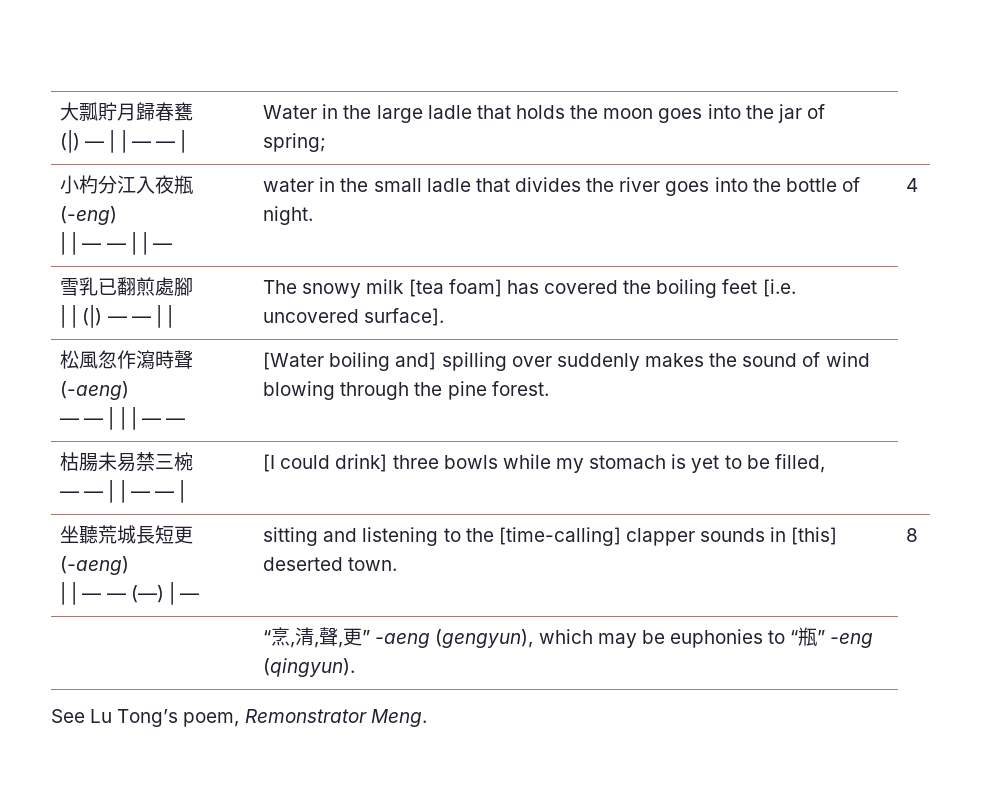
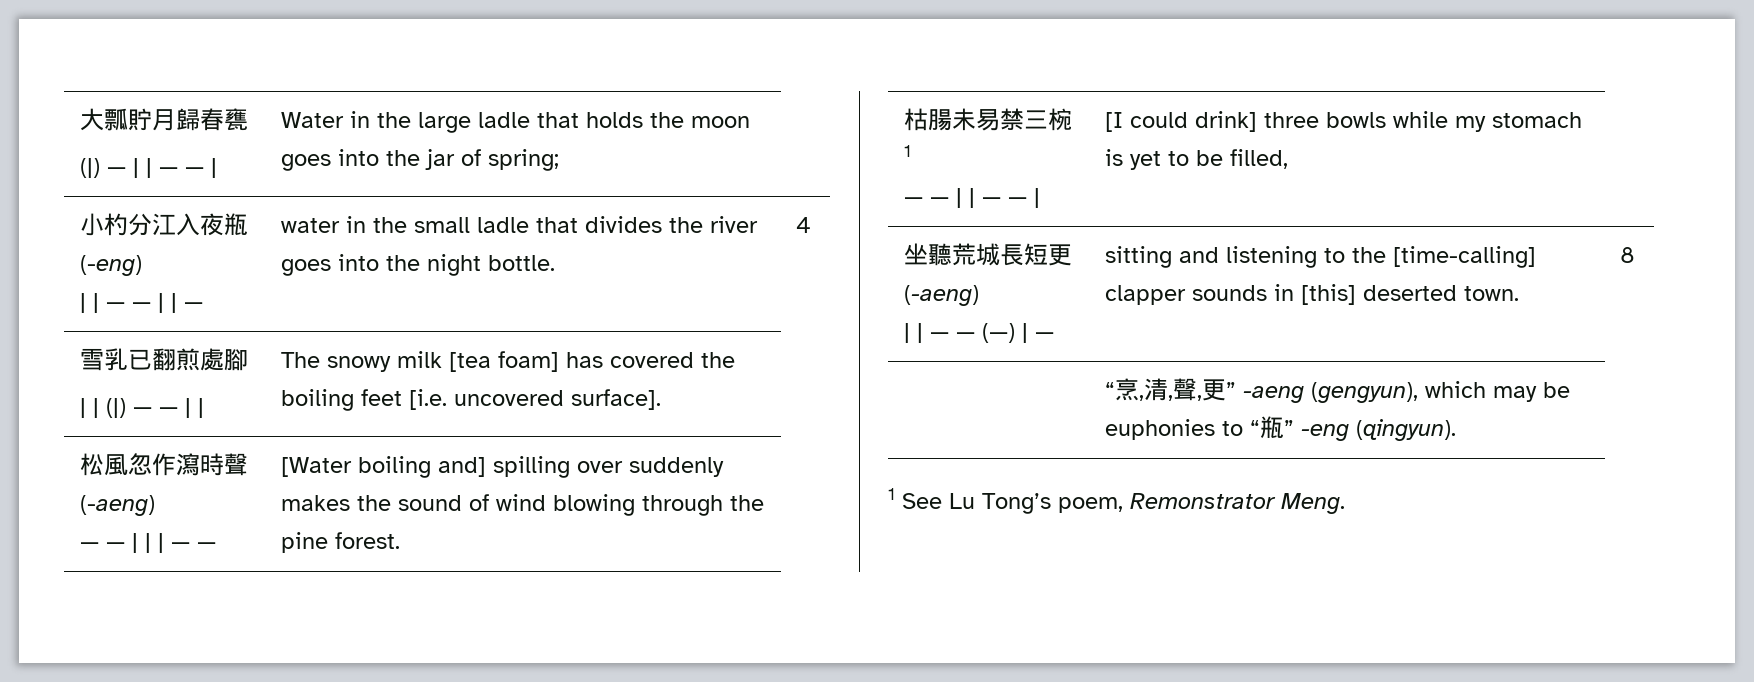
  小杓分江入夜瓶(-eng)
- | | — — | | — | water in the small ladle that divides the river goes into the bottle of night. | 4
+ | | — — | | — | water in the small ladle that divides the river goes into the night bottle. | 4
- 枯腸未易禁三椀
+ 枯腸未易禁三椀1
- See Lu Tong’s poem, Remonstrator Meng.
+ 1 See Lu Tong’s poem, Remonstrator Meng.

